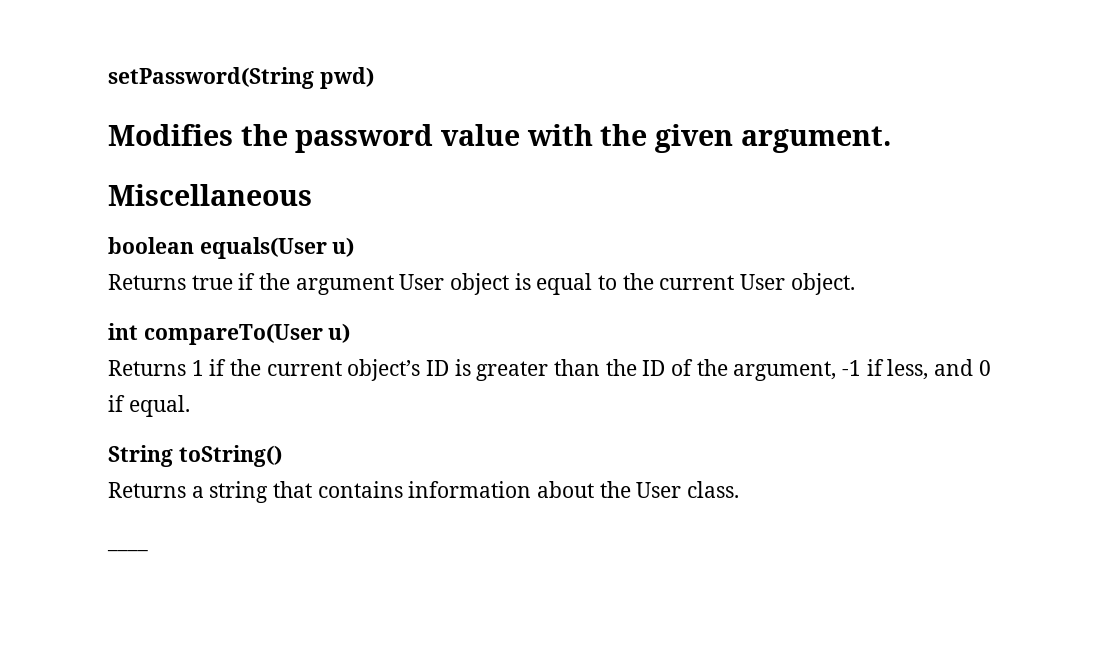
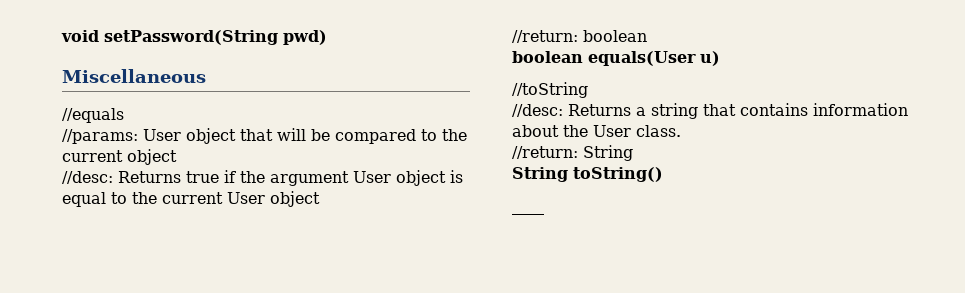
- setPassword(String pwd)
+ void setPassword(String pwd)
- Modifies the password value with the given argument.
  Miscellaneous
+ //equals
+ //params: User object that will be compared to the current object
+ //desc: Returns true if the argument User object is equal to the current User object
+ //return: boolean
  boolean equals(User u)
- Returns true if the argument User object is equal to the current User object.
- int compareTo(User u)
- Returns 1 if the current object’s ID is greater than the ID of the argument, -1 if less, and 0 if equal.
- String toString()
- Returns a string that contains information about the User class.
+ //toString
+ //desc: Returns a string that contains information about the User class.
+ //return: String
+ String toString()

